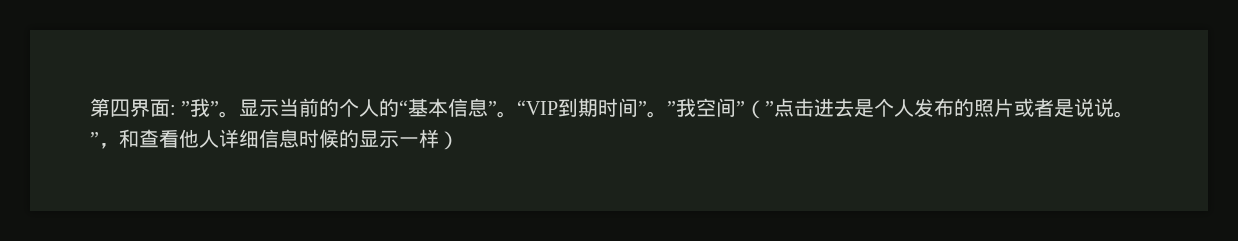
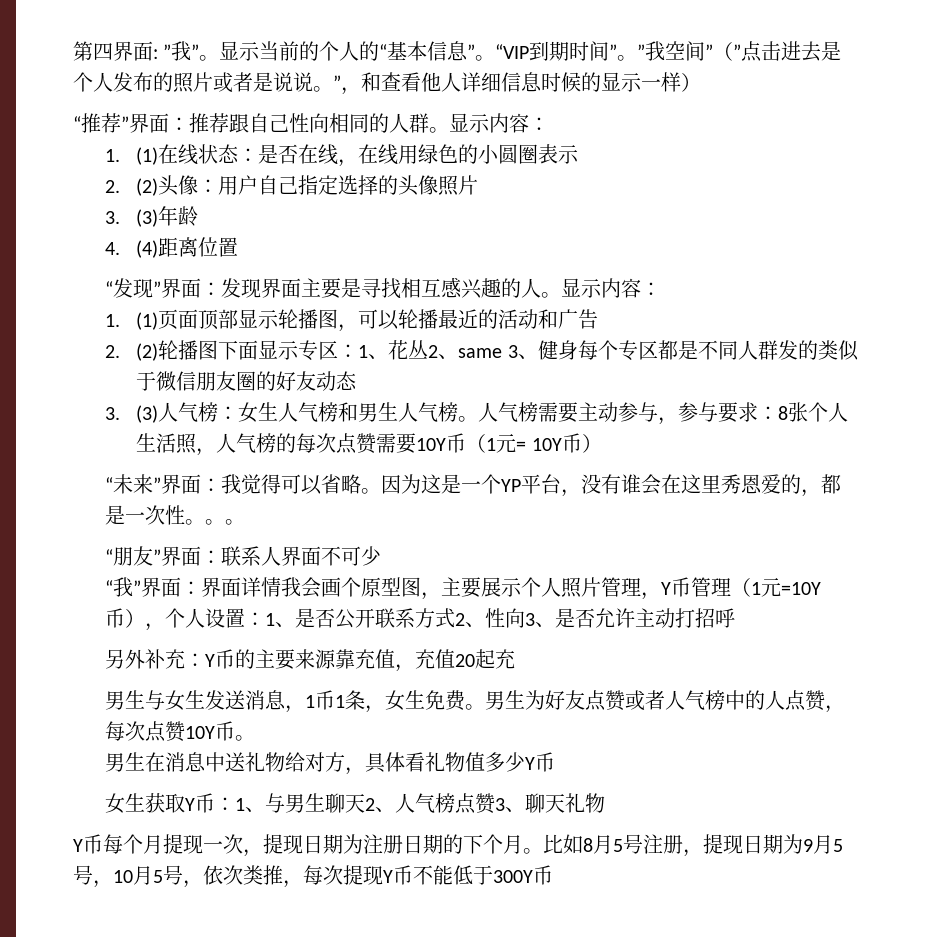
+ “推荐”界面：推荐跟自己性向相同的人群。显示内容：
+ 1. (1)在线状态：是否在线，在线用绿色的小圆圈表示
+ 2. (2)头像：用户自己指定选择的头像照片
+ 3. (3)年龄
+ 4. (4)距离位置
+ “发现”界面：发现界面主要是寻找相互感兴趣的人。显示内容：
+ 1. (1)页面顶部显示轮播图，可以轮播最近的活动和广告
+ 2. (2)轮播图下面显示专区：1、花丛2、same 3、健身每个专区都是不同人群发的类似于微信朋友圈的好友动态
+ 3. (3)人气榜：女生人气榜和男生人气榜。人气榜需要主动参与，参与要求：8张个人生活照，人气榜的每次点赞需要10Y币（1元= 10Y币）
+ “未来”界面：我觉得可以省略。因为这是一个YP平台，没有谁会在这里秀恩爱的，都是一次性。。。
+ “朋友”界面：联系人界面不可少
+ “我”界面：界面详情我会画个原型图，主要展示个人照片管理，Y币管理（1元=10Y币），个人设置：1、是否公开联系方式2、性向3、是否允许主动打招呼
+ 另外补充：Y币的主要来源靠充值，充值20起充
+ 男生与女生发送消息，1币1条，女生免费。男生为好友点赞或者人气榜中的人点赞，每次点赞10Y币。
+ 男生在消息中送礼物给对方，具体看礼物值多少Y币
+ 女生获取Y币：1、与男生聊天2、人气榜点赞3、聊天礼物
+ Y币每个月提现一次，提现日期为注册日期的下个月。比如8月5号注册，提现日期为9月5号，10月5号，依次类推，每次提现Y币不能低于300Y币

